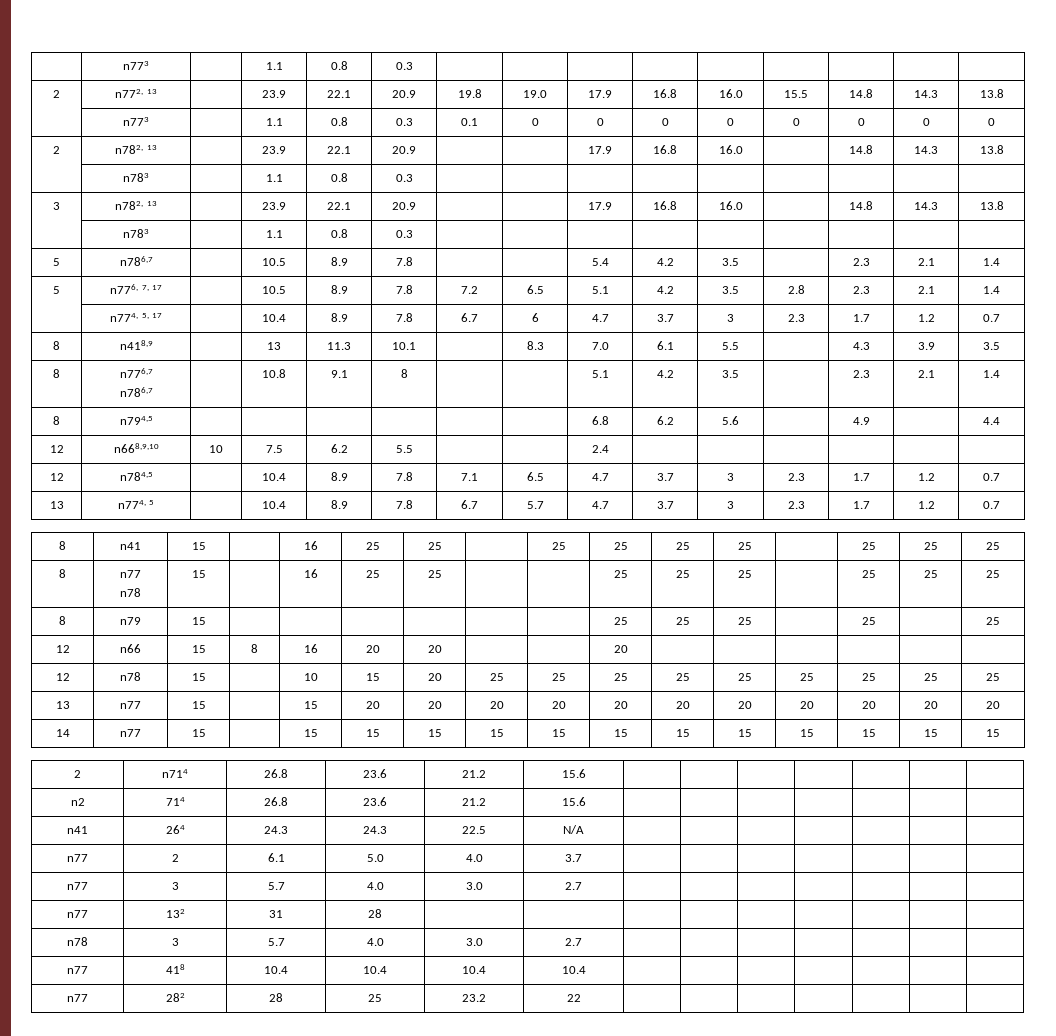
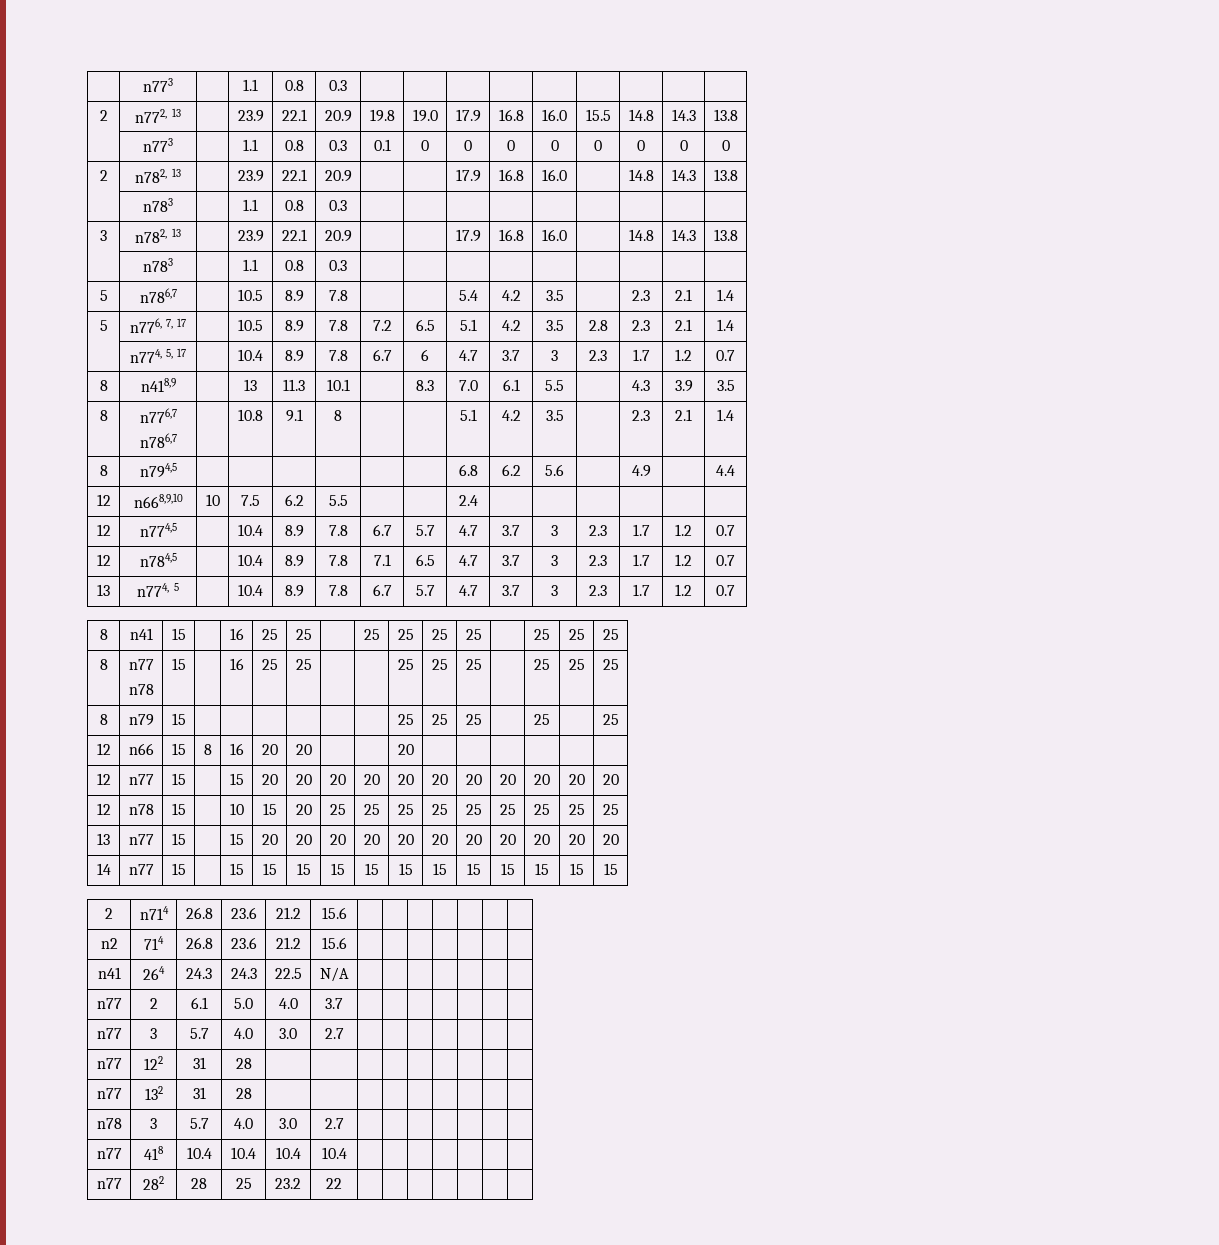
+ 12 | n774,5 | | 10.4 | 8.9 | 7.8 | 6.7 | 5.7 | 4.7 | 3.7 | 3 | 2.3 | 1.7 | 1.2 | 0.7
+ 12 | n77 | 15 | | 15 | 20 | 20 | 20 | 20 | 20 | 20 | 20 | 20 | 20 | 20 | 20
+ n77 | 122 | 31 | 28 | | | | | | | | |

